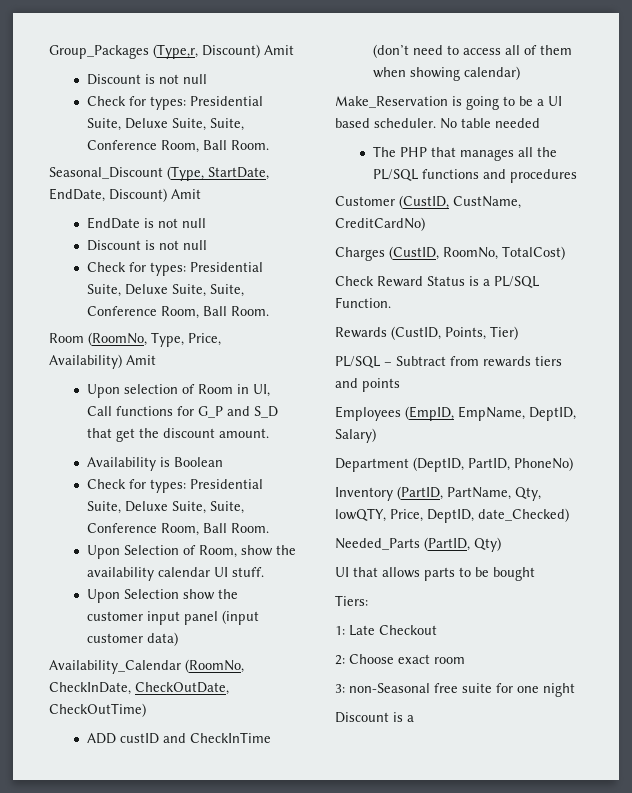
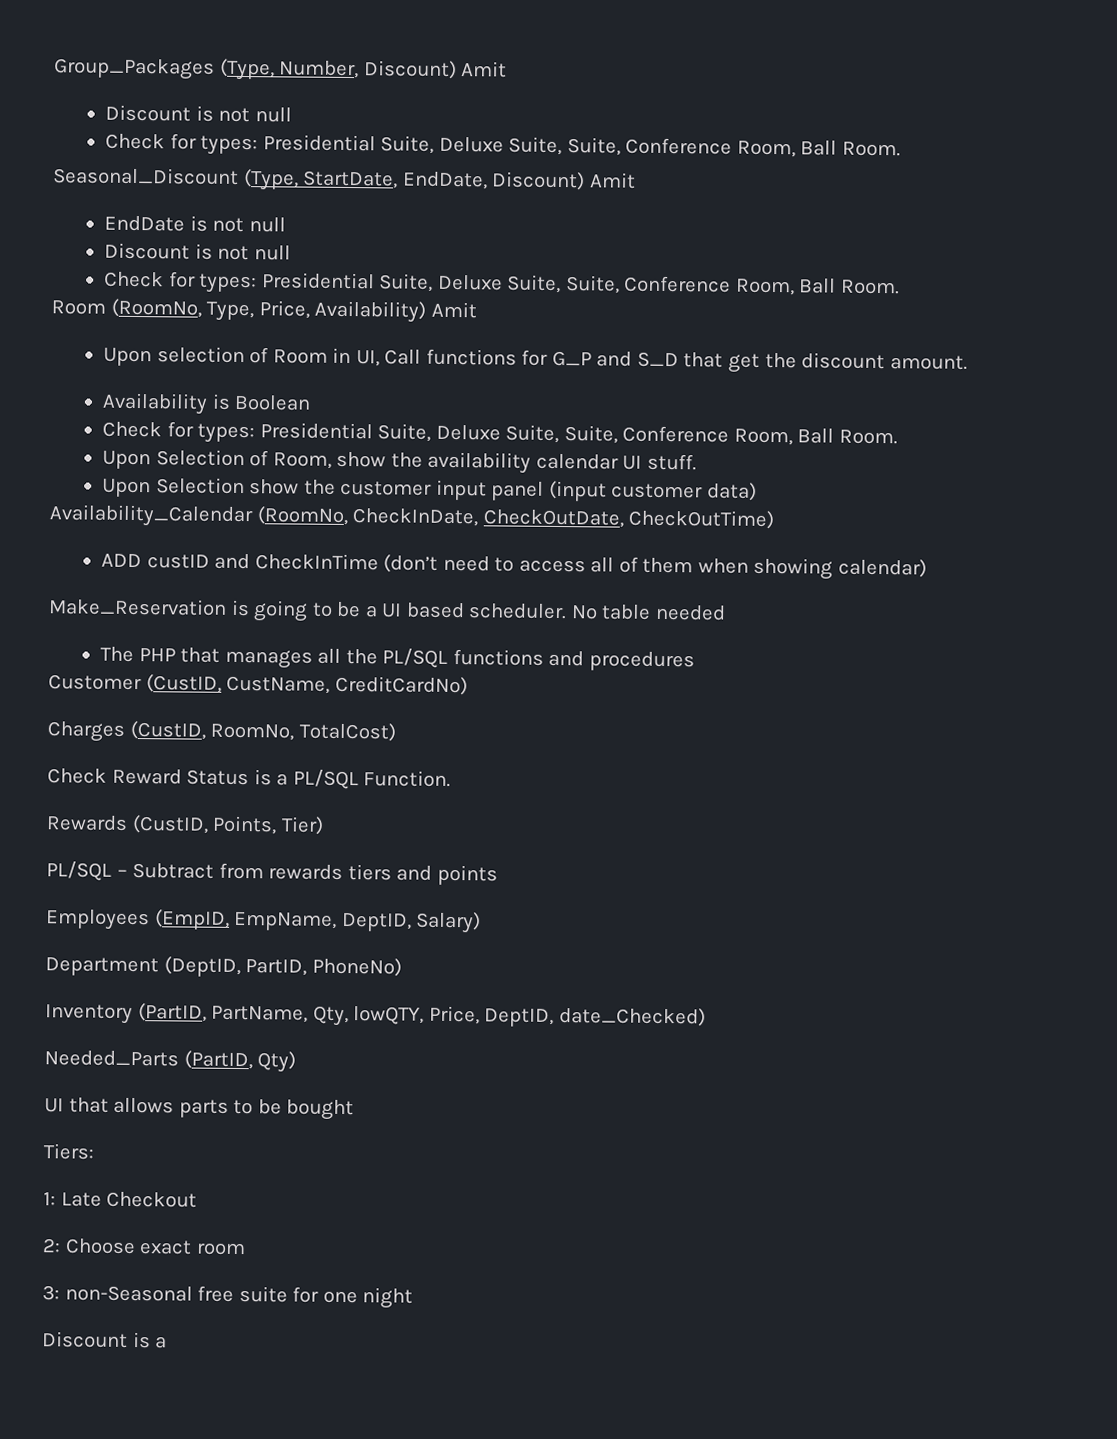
- Group_Packages (Type,r, Discount) Amit
+ Group_Packages (Type, Number, Discount) Amit

